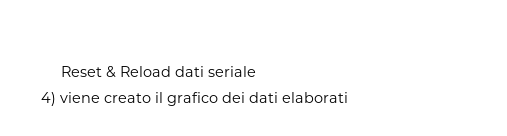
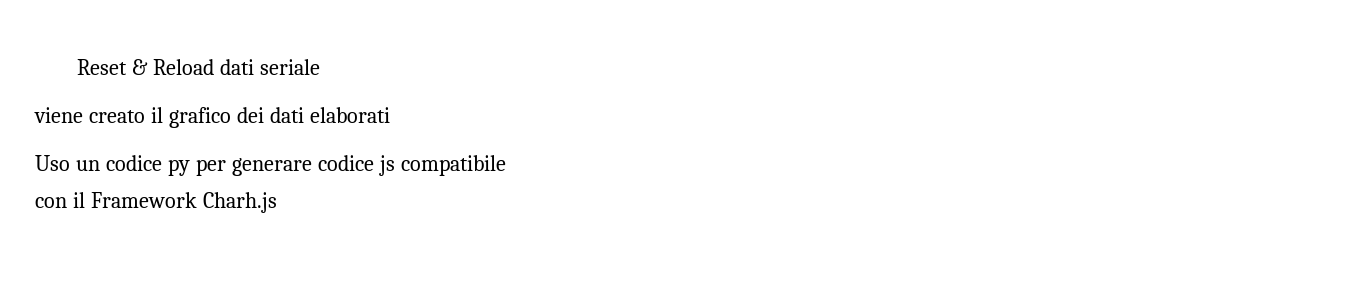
- 4) viene creato il grafico dei dati elaborati
+ viene creato il grafico dei dati elaborati
+ Uso un codice py per generare codice js compatibile
+ con il Framework Charh.js

